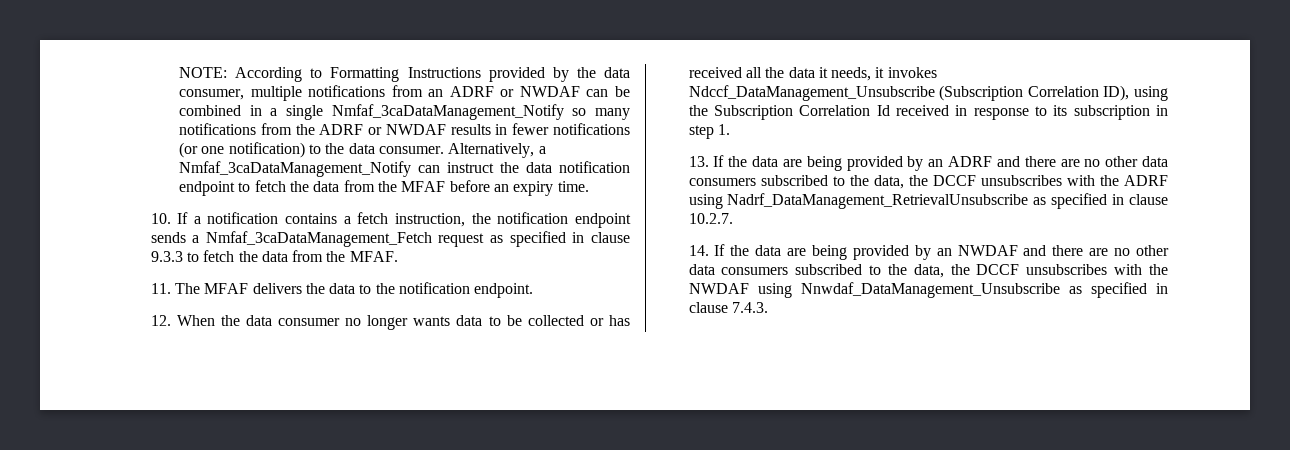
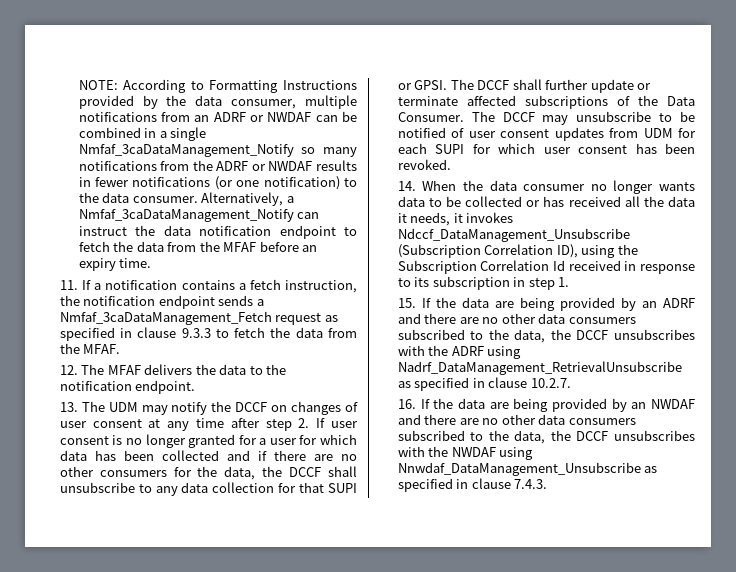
- 10. If a notification contains a fetch instruction, the notification endpoint sends a Nmfaf_3caDataManagement_Fetch request as specified in clause 9.3.3 to fetch the data from the MFAF.
+ 11. If a notification contains a fetch instruction, the notification endpoint sends a Nmfaf_3caDataManagement_Fetch request as specified in clause 9.3.3 to fetch the data from the MFAF.
- 11. The MFAF delivers the data to the notification endpoint.
+ 12. The MFAF delivers the data to the notification endpoint.
- 12. When the data consumer no longer wants data to be collected or has received all the data it needs, it invokes Ndccf_DataManagement_Unsubscribe (Subscription Correlation ID), using the Subscription Correlation Id received in response to its subscription in step 1.
+ 13. The UDM may notify the DCCF on changes of user consent at any time after step 2. If user consent is no longer granted for a user for which data has been collected and if there are no other consumers for the data, the DCCF shall unsubscribe to any data collection for that SUPI or GPSI. The DCCF shall further update or terminate affected subscriptions of the Data Consumer. The DCCF may unsubscribe to be notified of user consent updates from UDM for each SUPI for which user consent has been revoked.
+ 14. When the data consumer no longer wants data to be collected or has received all the data it needs, it invokes Ndccf_DataManagement_Unsubscribe (Subscription Correlation ID), using the Subscription Correlation Id received in response to its subscription in step 1.
- 13. If the data are being provided by an ADRF and there are no other data consumers subscribed to the data, the DCCF unsubscribes with the ADRF using Nadrf_DataManagement_RetrievalUnsubscribe as specified in clause 10.2.7.
+ 15. If the data are being provided by an ADRF and there are no other data consumers subscribed to the data, the DCCF unsubscribes with the ADRF using Nadrf_DataManagement_RetrievalUnsubscribe as specified in clause 10.2.7.
- 14. If the data are being provided by an NWDAF and there are no other data consumers subscribed to the data, the DCCF unsubscribes with the NWDAF using Nnwdaf_DataManagement_Unsubscribe as specified in clause 7.4.3.
+ 16. If the data are being provided by an NWDAF and there are no other data consumers subscribed to the data, the DCCF unsubscribes with the NWDAF using Nnwdaf_DataManagement_Unsubscribe as specified in clause 7.4.3.

